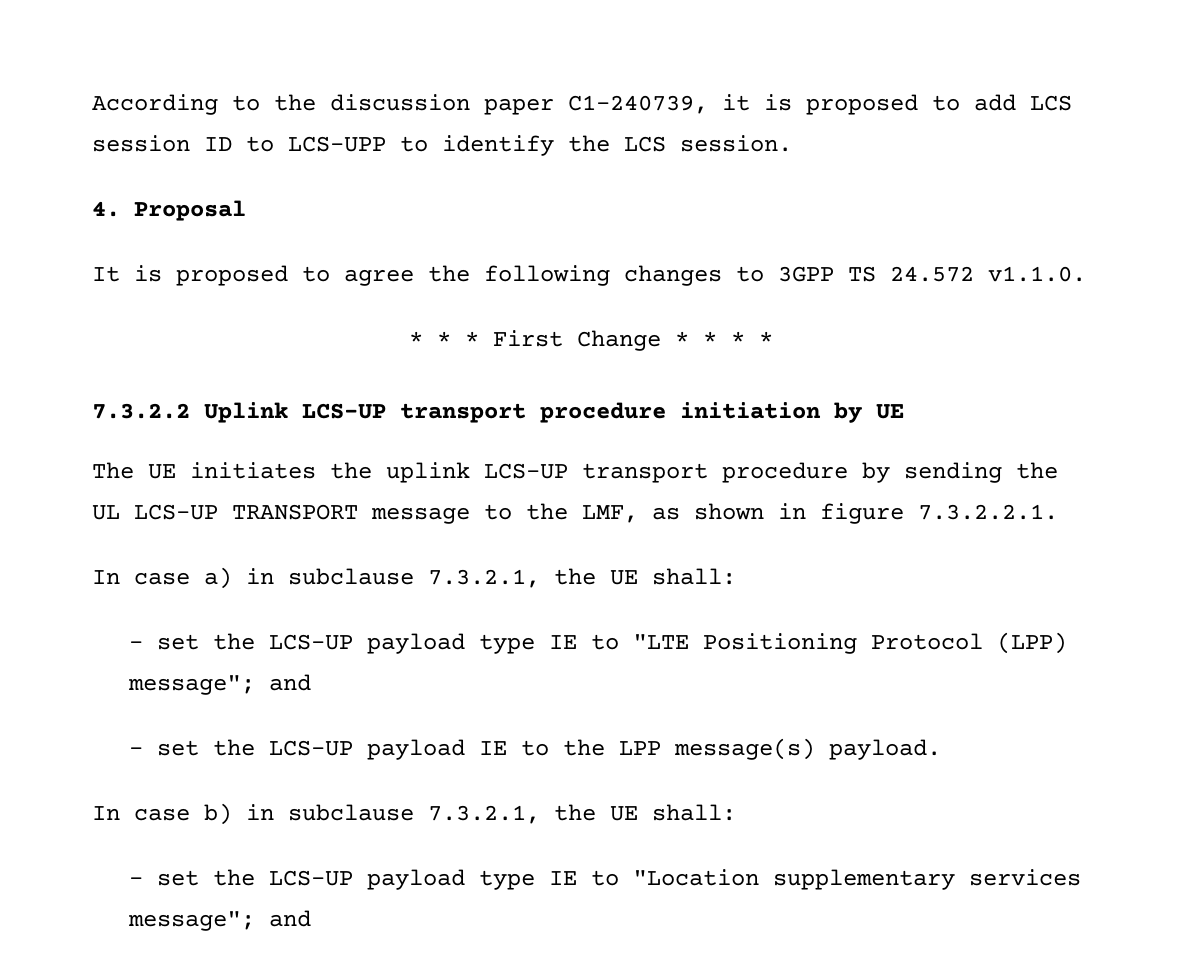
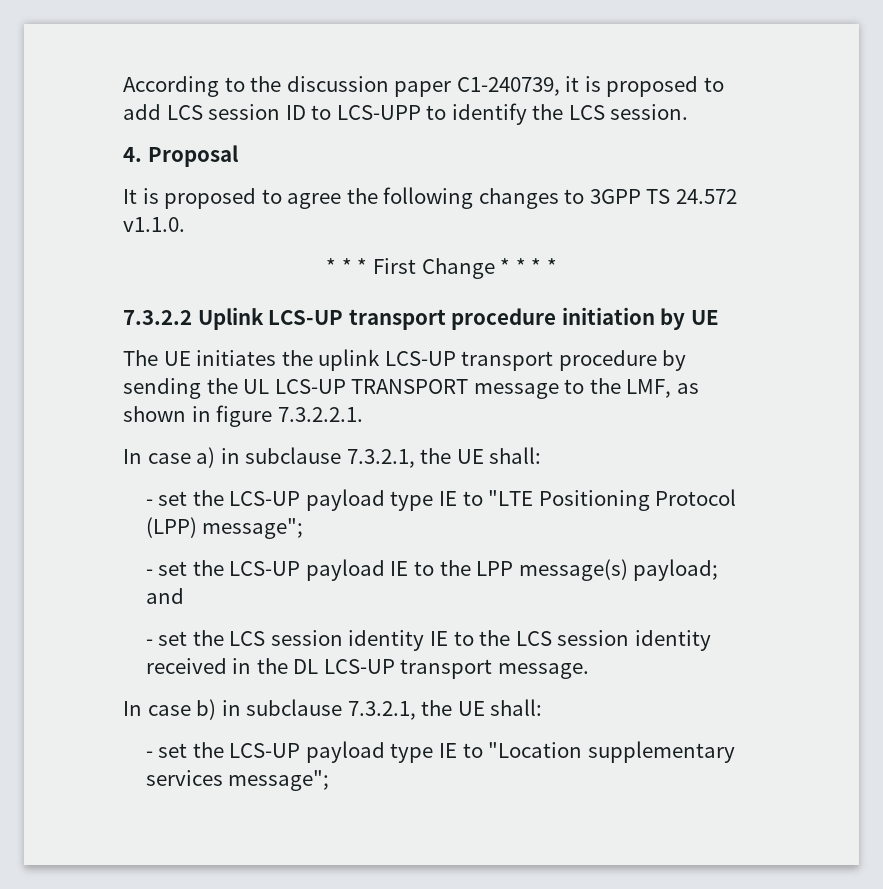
- - set the LCS-UP payload type IE to "LTE Positioning Protocol (LPP) message"; and
+ - set the LCS-UP payload type IE to "LTE Positioning Protocol (LPP) message";
- - set the LCS-UP payload IE to the LPP message(s) payload.
+ - set the LCS-UP payload IE to the LPP message(s) payload; and
+ - set the LCS session identity IE to the LCS session identity received in the DL LCS-UP transport message.
- - set the LCS-UP payload type IE to "Location supplementary services message"; and
+ - set the LCS-UP payload type IE to "Location supplementary services message";

